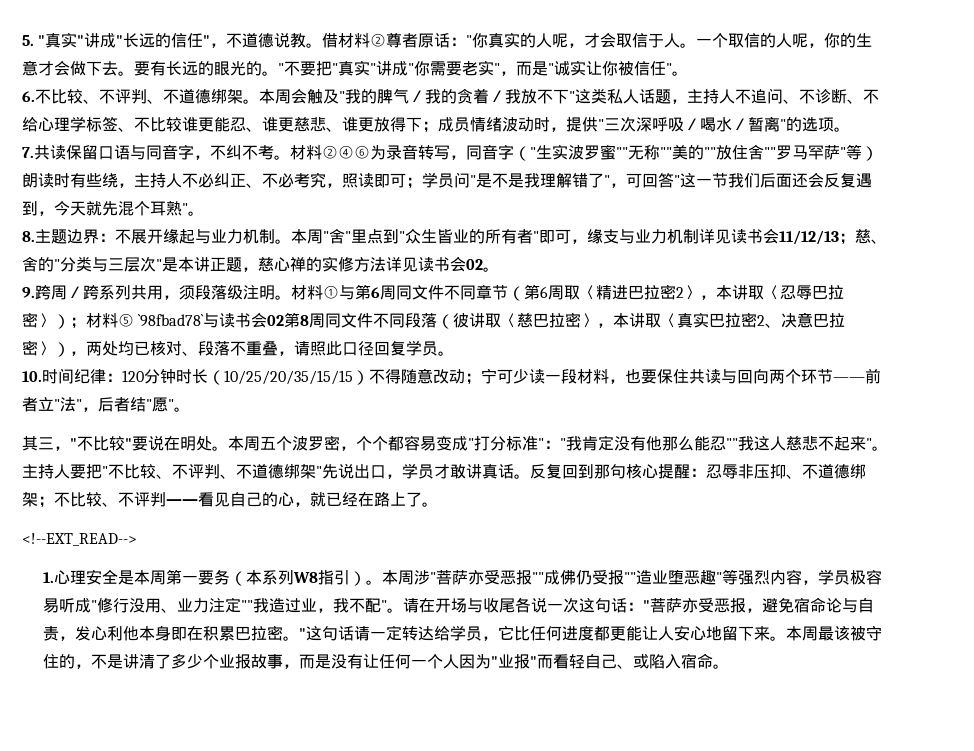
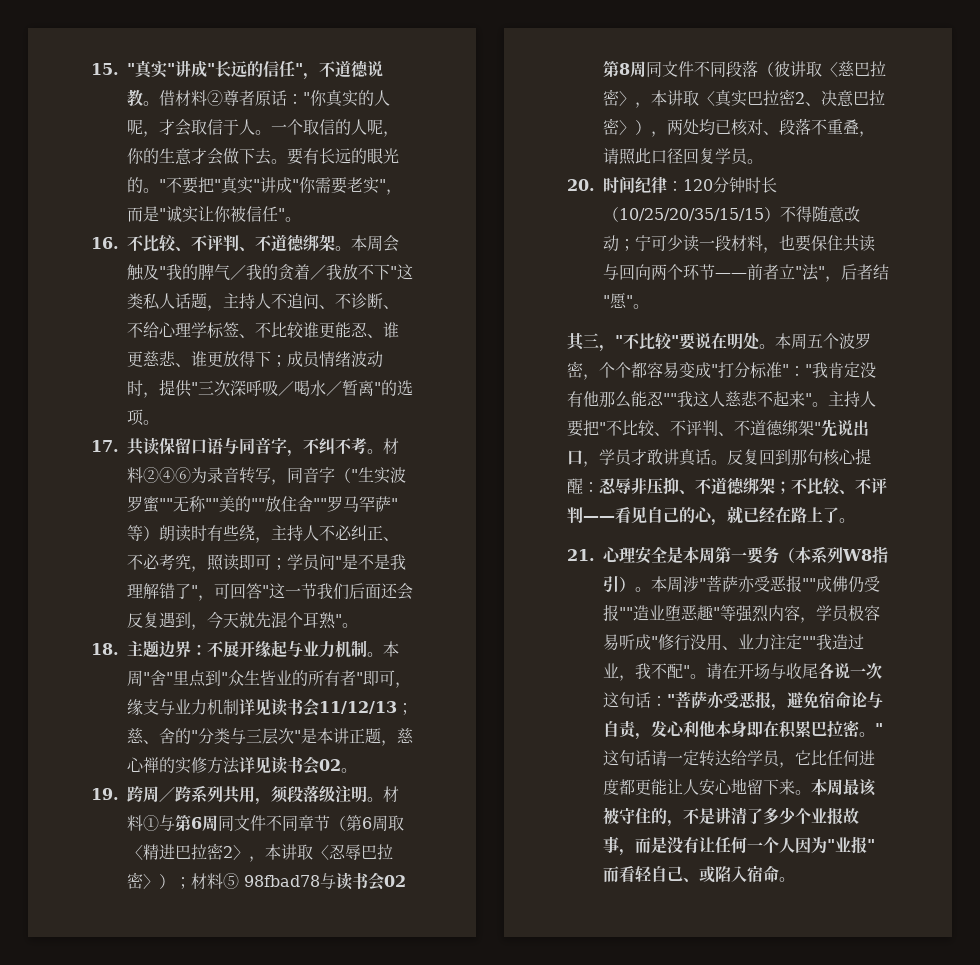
- 5. "真实"讲成"长远的信任"，不道德说教。
+ 15. "真实"讲成"长远的信任"，不道德说教。
- 6.不比较、不评判、不道德绑架。
+ 16.不比较、不评判、不道德绑架。
- 7.共读保留口语与同音字，不纠不考。
+ 17.共读保留口语与同音字，不纠不考。
- 8.主题边界：不展开缘起与业力机制。
+ 18.主题边界：不展开缘起与业力机制。
- 9.跨周／跨系列共用，须段落级注明。
+ 19.跨周／跨系列共用，须段落级注明。
- 材料①与第6周同文件不同章节（第6周取〈精进巴拉密2〉，本讲取〈忍辱巴拉密〉）；材料⑤ `98fbad78`与读书会02第8周同文件不同段落（彼讲取〈慈巴拉密〉，本讲取〈真实巴拉密2、决意巴拉密〉），两处均已核对、段落不重叠，请照此口径回复学员。
+ 材料①与第6周同文件不同章节（第6周取〈精进巴拉密2〉，本讲取〈忍辱巴拉密〉）；材料⑤ 98fbad78与读书会02第8周同文件不同段落（彼讲取〈慈巴拉密〉，本讲取〈真实巴拉密2、决意巴拉密〉），两处均已核对、段落不重叠，请照此口径回复学员。
- 10.时间纪律：120分钟时长（10/25/20/35/15/15）不得随意改动；宁可少读一段材料，也要保住共读与回向两个环节——前者立"法"，后者结"愿"。
+ 20.时间纪律：120分钟时长（10/25/20/35/15/15）不得随意改动；宁可少读一段材料，也要保住共读与回向两个环节——前者立"法"，后者结"愿"。
- <!--EXT_READ-->
- 1.心理安全是本周第一要务（本系列W8指引）。
+ 21.心理安全是本周第一要务（本系列W8指引）。

